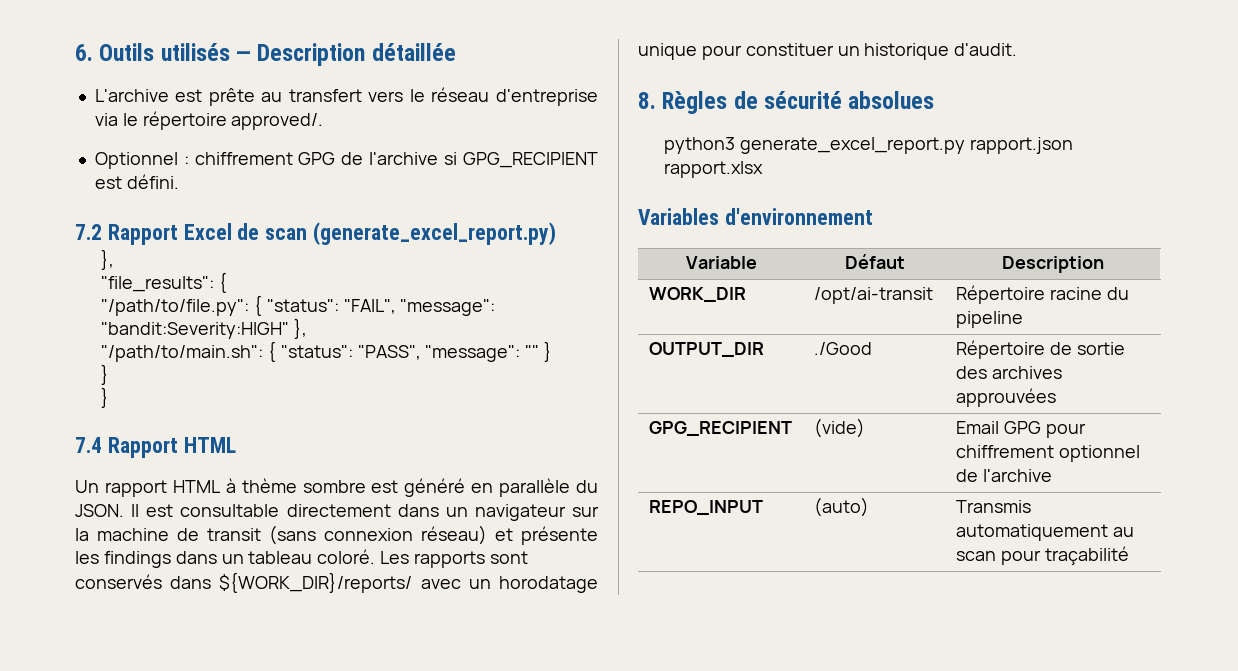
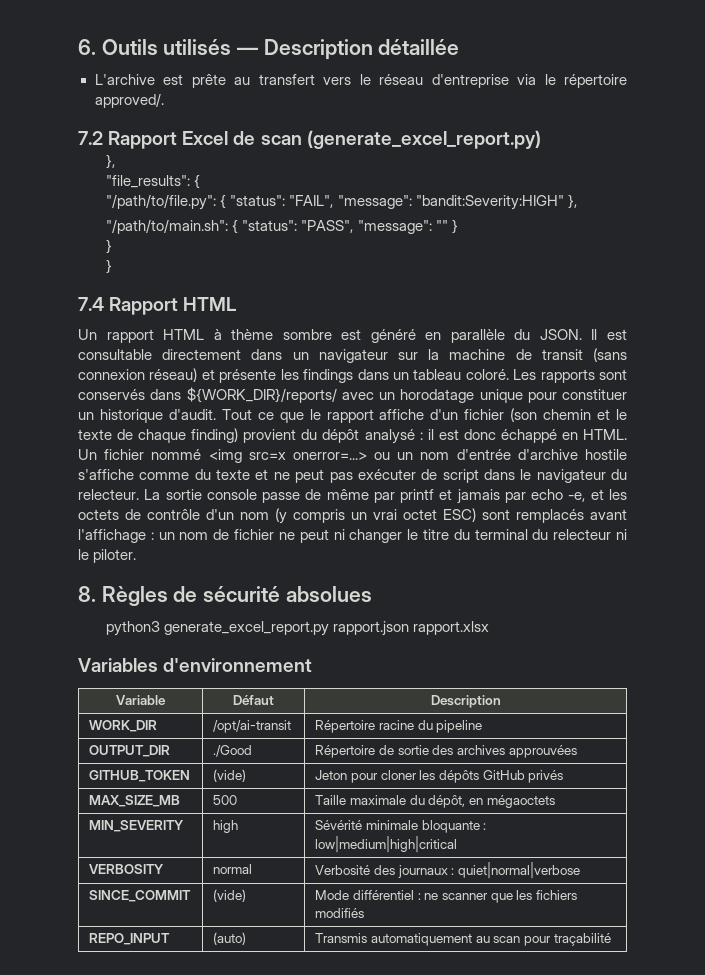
- Optionnel : chiffrement GPG de l'archive si GPG_RECIPIENT est défini.
+ Tout ce que le rapport affiche d'un fichier (son chemin et le texte de chaque finding) provient du dépôt analysé : il est donc échappé en HTML. Un fichier nommé <img src=x onerror=...> ou un nom d'entrée d'archive hostile s'affiche comme du texte et ne peut pas exécuter de script dans le navigateur du relecteur. La sortie console passe de même par printf et jamais par echo -e, et les octets de contrôle d'un nom (y compris un vrai octet ESC) sont remplacés avant l'affichage : un nom de fichier ne peut ni changer le titre du terminal du relecteur ni le piloter.
- GPG_RECIPIENT | (vide) | Email GPG pour chiffrement optionnel de l'archive
+ GITHUB_TOKEN | (vide) | Jeton pour cloner les dépôts GitHub privés
+ MAX_SIZE_MB | 500 | Taille maximale du dépôt, en mégaoctets
+ MIN_SEVERITY | high | Sévérité minimale bloquante : low|medium|high|critical
+ VERBOSITY | normal | Verbosité des journaux : quiet|normal|verbose
+ SINCE_COMMIT | (vide) | Mode différentiel : ne scanner que les fichiers modifiés

